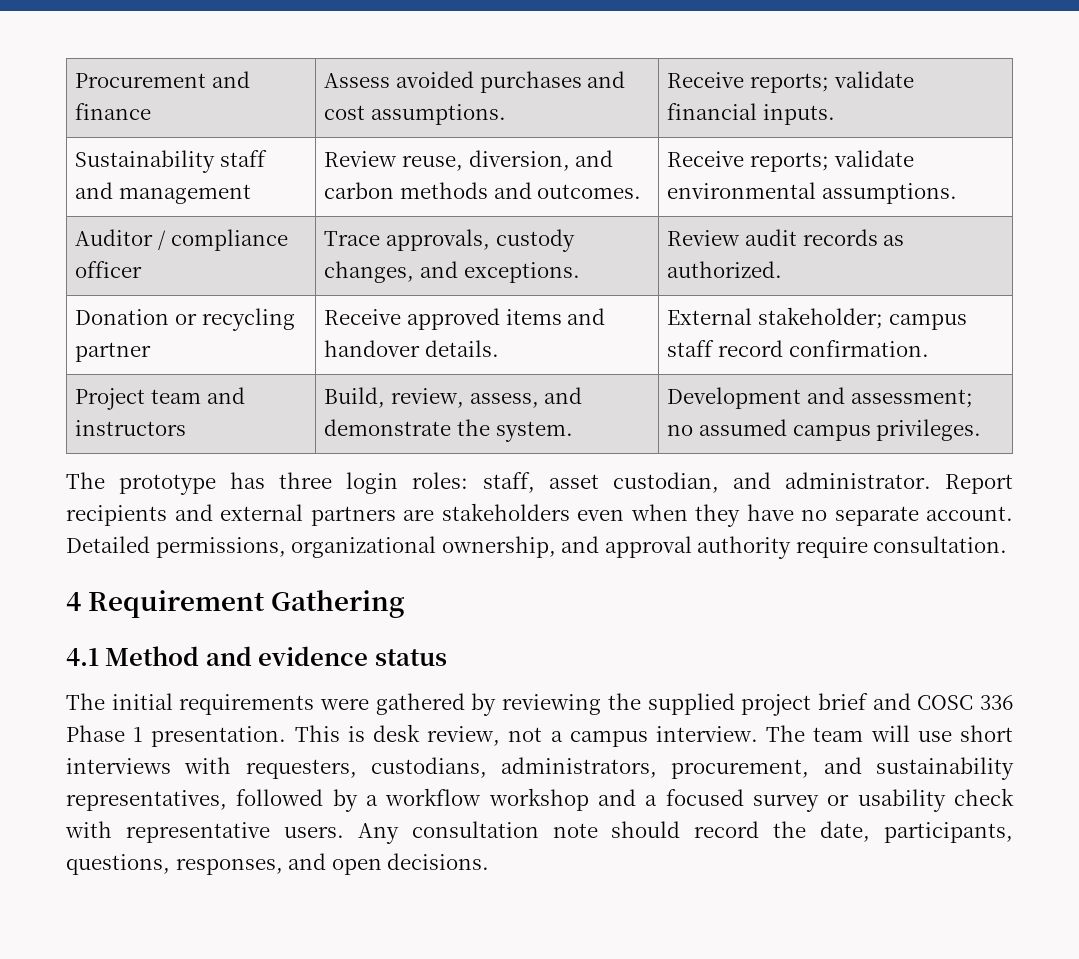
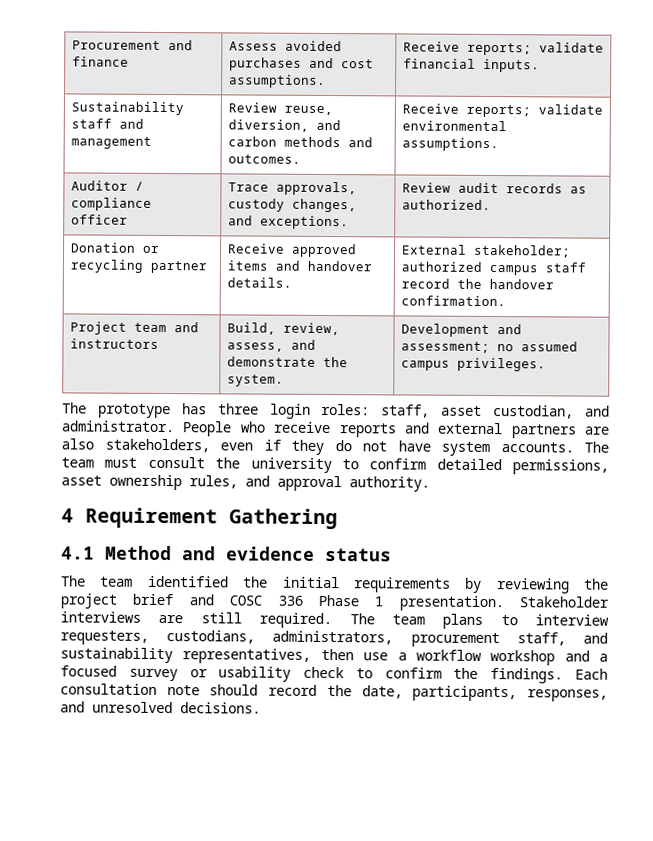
- Donation or recycling partner | Receive approved items and handover details. | External stakeholder; campus staff record confirmation.
+ Donation or recycling partner | Receive approved items and handover details. | External stakeholder; authorized campus staff record the handover confirmation.
- Report recipients and external partners are stakeholders even when they have no separate account. Detailed permissions, organizational ownership, and approval authority require consultation.
+ People who receive reports and external partners are also stakeholders, even if they do not have system accounts. The team must consult the university to confirm detailed permissions, asset ownership rules, and approval authority.
- The initial requirements were gathered by reviewing the supplied project brief and COSC 336 Phase 1 presentation.
+ The team identified the initial requirements by reviewing the project brief and COSC 336 Phase 1 presentation.
- This is desk review, not a campus interview. The team will use short interviews with requesters, custodians, administrators, procurement, and sustainability representatives, followed by a workflow workshop and a focused survey or usability check with representative users. Any consultation note should record the date, participants, questions, responses, and open decisions.
+ Stakeholder interviews are still required. The team plans to interview requesters, custodians, administrators, procurement staff, and sustainability representatives, then use a workflow workshop and a focused survey or usability check to confirm the findings. Each consultation note should record the date, participants, responses, and unresolved decisions.

